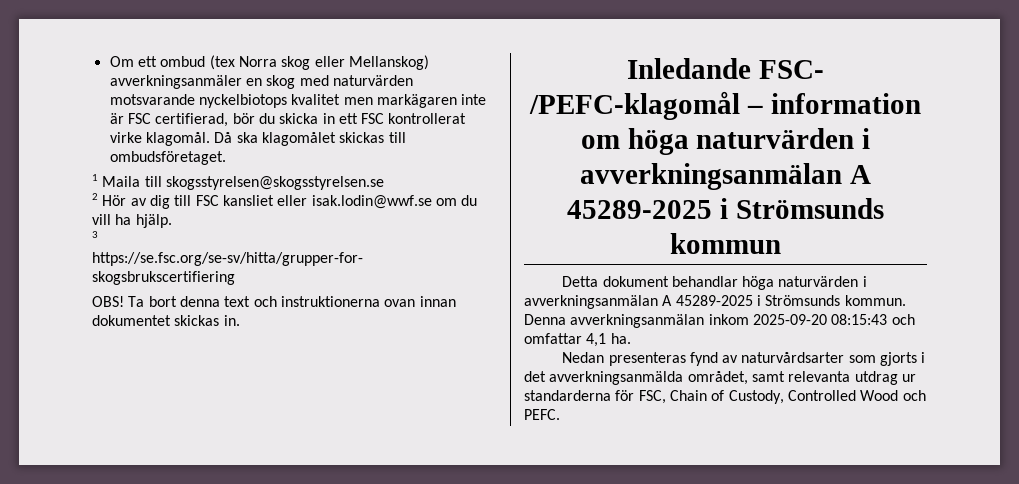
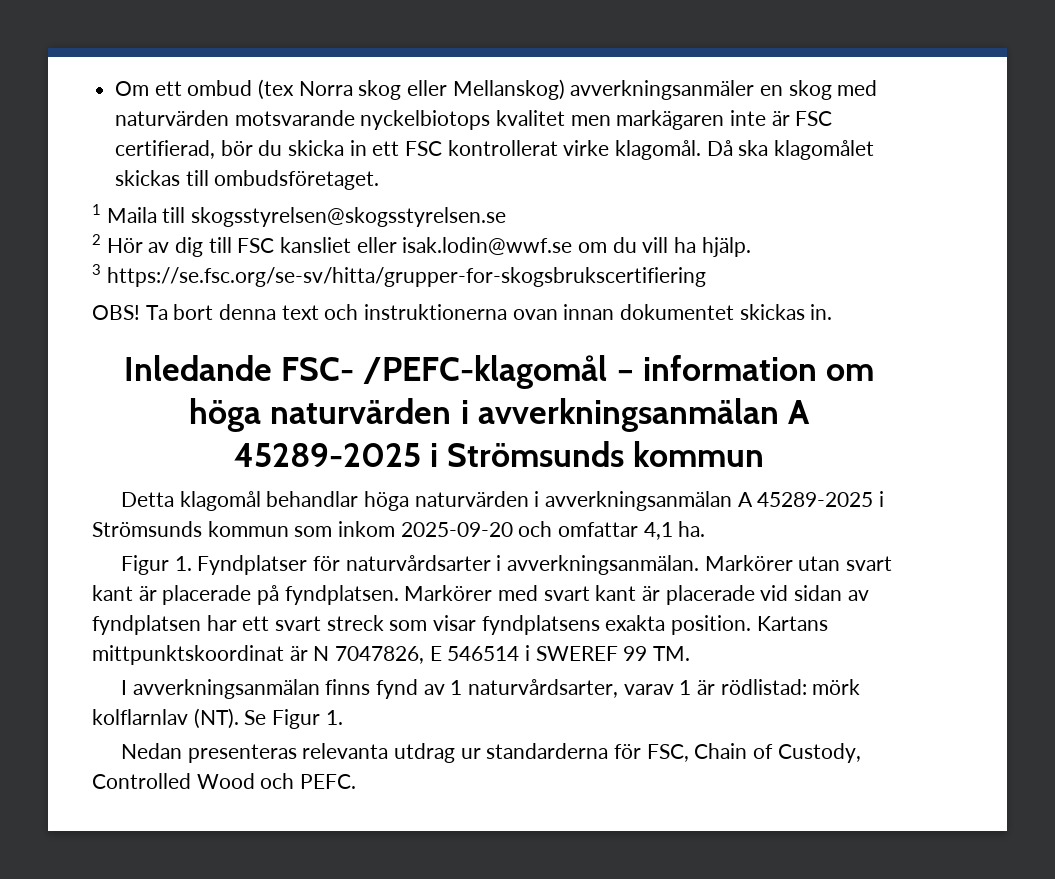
- Detta dokument behandlar höga naturvärden i avverkningsanmälan A 45289-2025 i Strömsunds kommun. Denna avverkningsanmälan inkom 2025-09-20 08:15:43 och omfattar 4,1 ha.
+ Detta klagomål behandlar höga naturvärden i avverkningsanmälan A 45289-2025 i Strömsunds kommun som inkom 2025-09-20 och omfattar 4,1 ha.
- Nedan presenteras fynd av naturvårdsarter som gjorts i det avverkningsanmälda området, samt relevanta utdrag ur standarderna för FSC, Chain of Custody, Controlled Wood och PEFC.
+ Figur 1. Fyndplatser för naturvårdsarter i avverkningsanmälan. Markörer utan svart kant är placerade på fyndplatsen. Markörer med svart kant är placerade vid sidan av fyndplatsen har ett svart streck som visar fyndplatsens exakta position. Kartans mittpunktskoordinat är N 7047826, E 546514 i SWEREF 99 TM.
+ I avverkningsanmälan finns fynd av 1 naturvårdsarter, varav 1 är rödlistad: mörk kolflarnlav (NT). Se Figur 1.
+ Nedan presenteras relevanta utdrag ur standarderna för FSC, Chain of Custody, Controlled Wood och PEFC.

